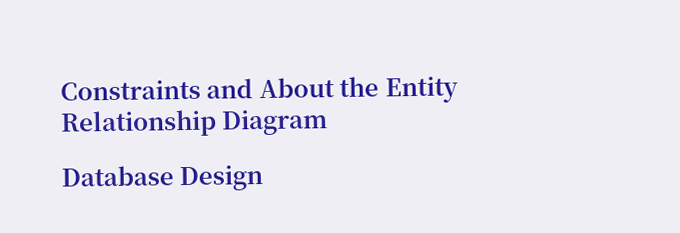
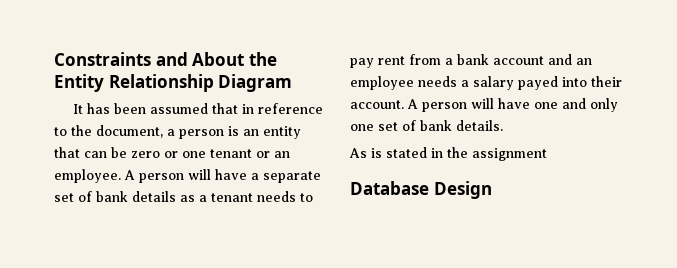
+ It has been assumed that in reference to the document, a person is an entity that can be zero or one tenant or an employee. A person will have a separate set of bank details as a tenant needs to pay rent from a bank account and an employee needs a salary payed into their account. A person will have one and only one set of bank details.
+ As is stated in the assignment

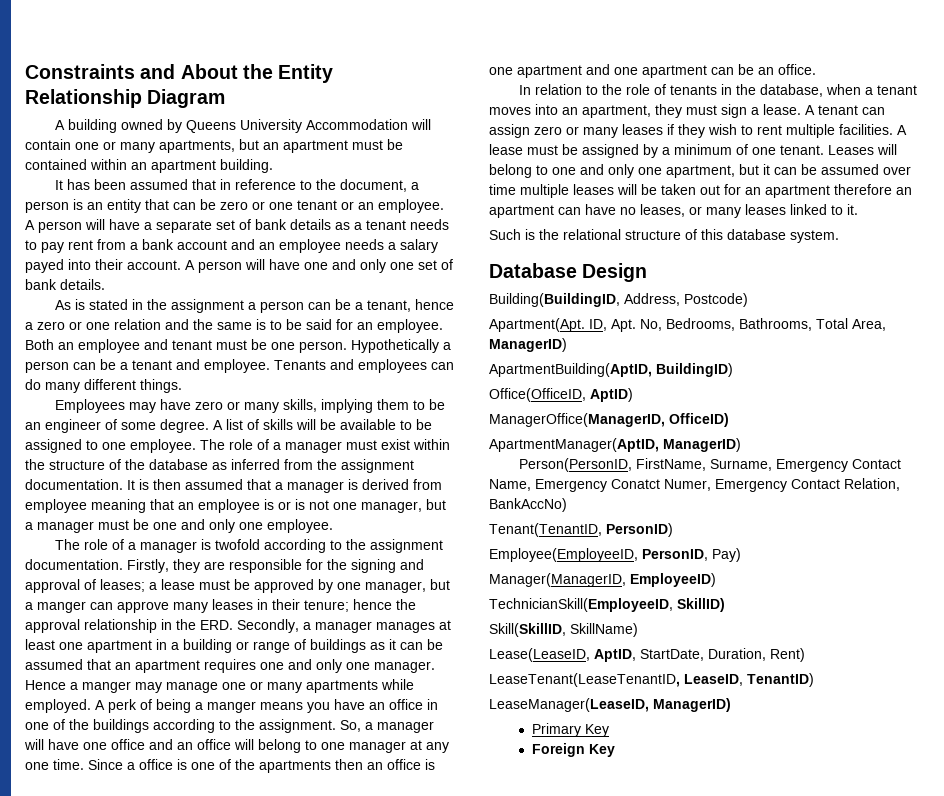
+ A building owned by Queens University Accommodation will contain one or many apartments, but an apartment must be contained within an apartment building.
- As is stated in the assignment
+ As is stated in the assignment a person can be a tenant, hence a zero or one relation and the same is to be said for an employee. Both an employee and tenant must be one person. Hypothetically a person can be a tenant and employee. Tenants and employees can do many different things.
+ Employees may have zero or many skills, implying them to be an engineer of some degree. A list of skills will be available to be assigned to one employee. The role of a manager must exist within the structure of the database as inferred from the assignment documentation. It is then assumed that a manager is derived from employee meaning that an employee is or is not one manager, but a manager must be one and only one employee.
+ The role of a manager is twofold according to the assignment documentation. Firstly, they are responsible for the signing and approval of leases; a lease must be approved by one manager, but a manger can approve many leases in their tenure; hence the approval relationship in the ERD. Secondly, a manager manages at least one apartment in a building or range of buildings as it can be assumed that an apartment requires one and only one manager. Hence a manger may manage one or many apartments while employed. A perk of being a manger means you have an office in one of the buildings according to the assignment. So, a manager will have one office and an office will belong to one manager at any one time. Since a office is one of the apartments then an office is one apartment and one apartment can be an office.
+ In relation to the role of tenants in the database, when a tenant moves into an apartment, they must sign a lease. A tenant can assign zero or many leases if they wish to rent multiple facilities. A lease must be assigned by a minimum of one tenant. Leases will belong to one and only one apartment, but it can be assumed over time multiple leases will be taken out for an apartment therefore an apartment can have no leases, or many leases linked to it.
+ Such is the relational structure of this database system.
  Database Design
+ Building(BuildingID, Address, Postcode)
+ Apartment(Apt. ID, Apt. No, Bedrooms, Bathrooms, Total Area, ManagerID)
+ ApartmentBuilding(AptID, BuildingID)
+ Office(OfficeID, AptID)
+ ManagerOffice(ManagerID, OfficeID)
+ ApartmentManager(AptID, ManagerID)
+ Person(PersonID, FirstName, Surname, Emergency Contact Name, Emergency Conatct Numer, Emergency Contact Relation, BankAccNo)
+ Tenant(TenantID, PersonID)
+ Employee(EmployeeID, PersonID, Pay)
+ Manager(ManagerID, EmployeeID)
+ TechnicianSkill(EmployeeID, SkillID)
+ Skill(SkillID, SkillName)
+ Lease(LeaseID, AptID, StartDate, Duration, Rent)
+ LeaseTenant(LeaseTenantID, LeaseID, TenantID)
+ LeaseManager(LeaseID, ManagerID)
+ Primary Key
+ Foreign Key

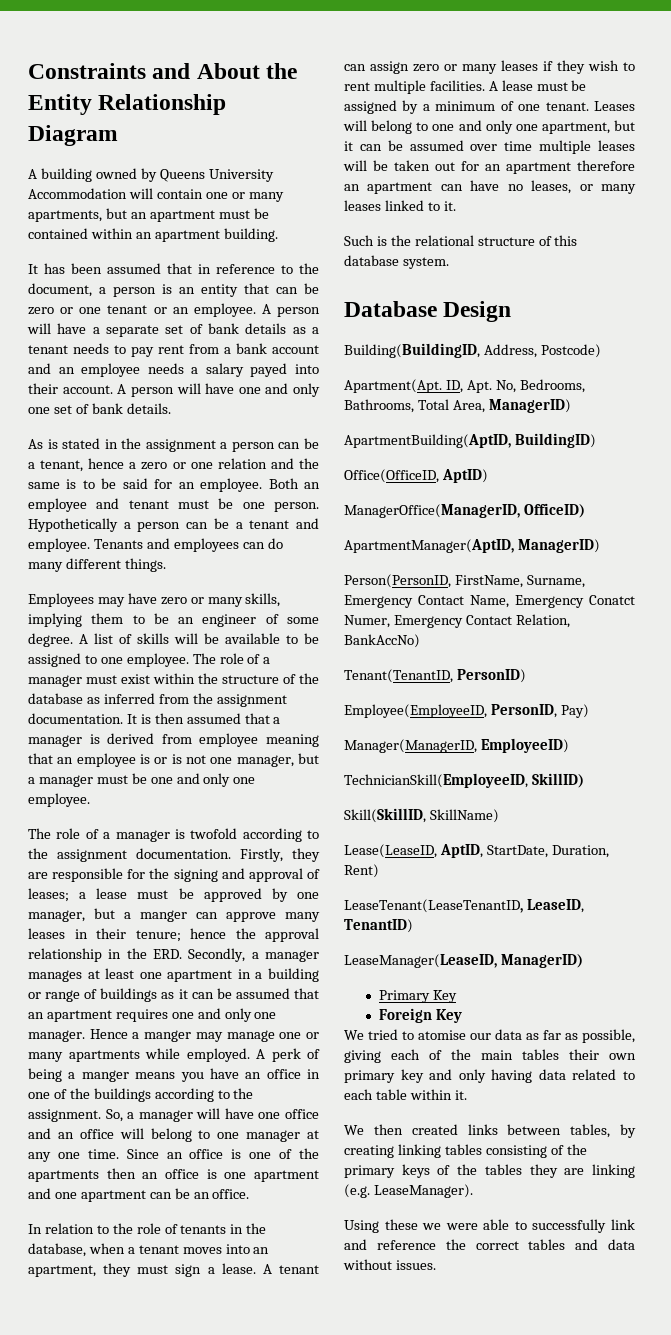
- Since a office is one of the apartments then an office is one apartment and one apartment can be an office.
+ Since an office is one of the apartments then an office is one apartment and one apartment can be an office.
+ We tried to atomise our data as far as possible, giving each of the main tables their own primary key and only having data related to each table within it.
+ We then created links between tables, by creating linking tables consisting of the primary keys of the tables they are linking (e.g. LeaseManager).
+ Using these we were able to successfully link and reference the correct tables and data without issues.

